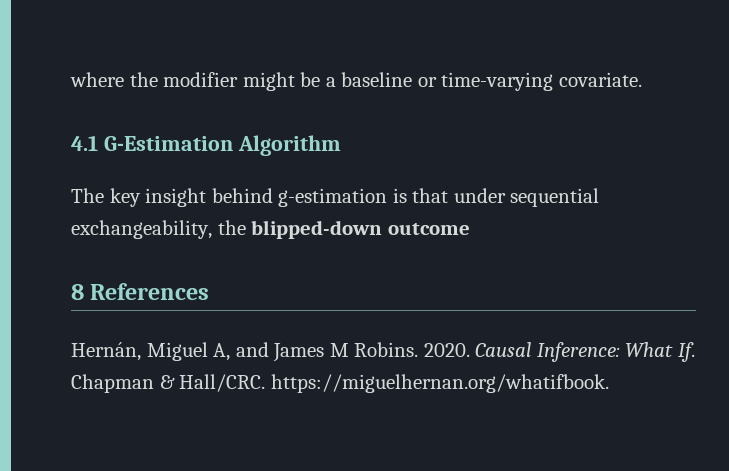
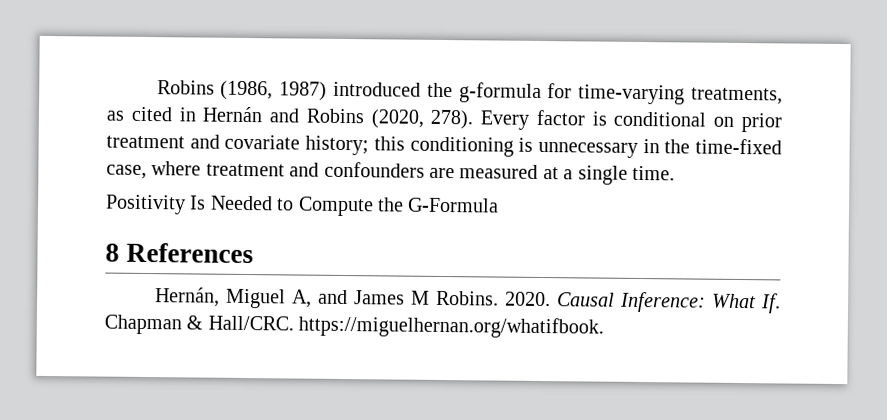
- where the modifier might be a baseline or time-varying covariate.
- 4.1 G-Estimation Algorithm
- The key insight behind g-estimation is that under sequential exchangeability, the blipped-down outcome
+ Robins (1986, 1987) introduced the g-formula for time-varying treatments, as cited in Hernán and Robins (2020, 278). Every factor is conditional on prior treatment and covariate history; this conditioning is unnecessary in the time-fixed case, where treatment and confounders are measured at a single time.
+ Positivity Is Needed to Compute the G-Formula

